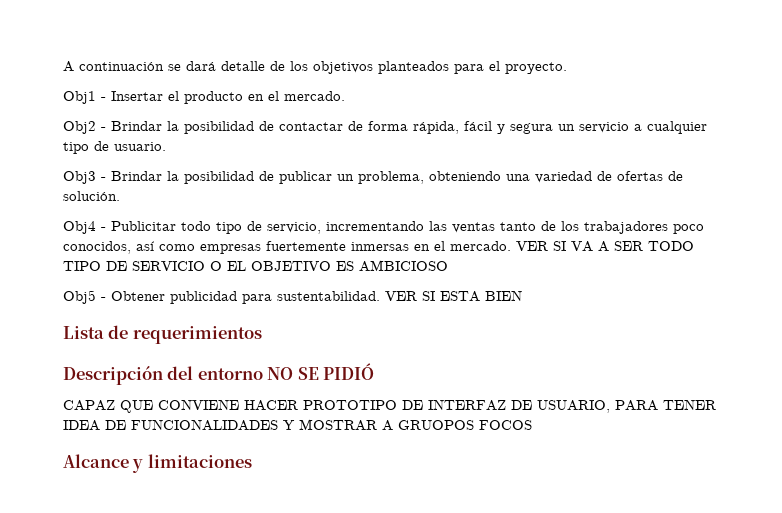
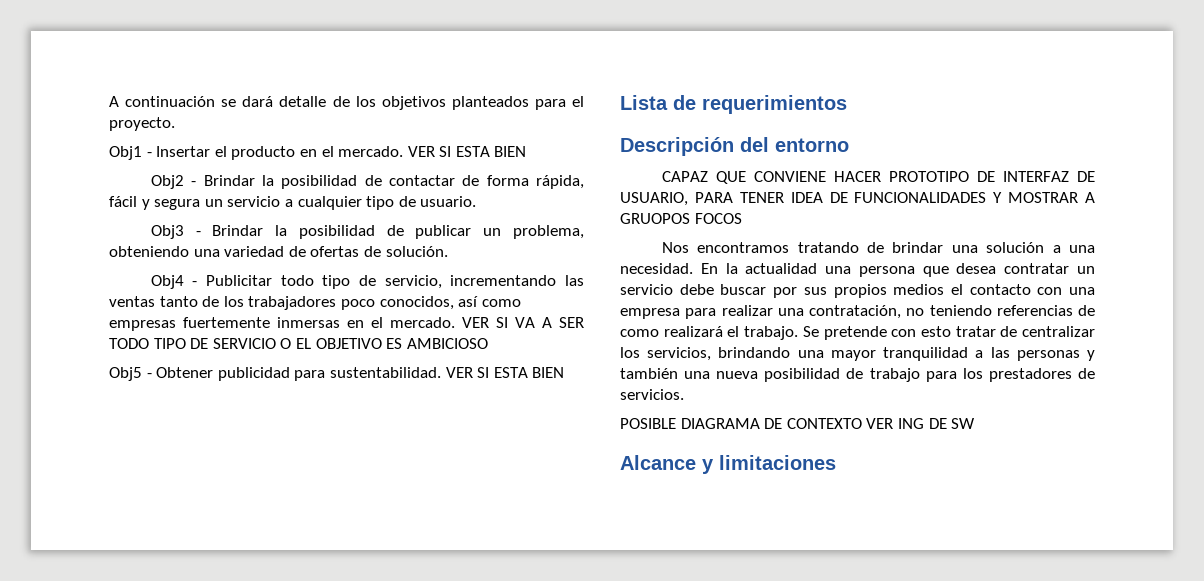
- Obj1 - Insertar el producto en el mercado.
+ Obj1 - Insertar el producto en el mercado. VER SI ESTA BIEN
- Descripción del entorno NO SE PIDIÓ
+ Descripción del entorno
+ Nos encontramos tratando de brindar una solución a una necesidad. En la actualidad una persona que desea contratar un servicio debe buscar por sus propios medios el contacto con una empresa para realizar una contratación, no teniendo referencias de como realizará el trabajo. Se pretende con esto tratar de centralizar los servicios, brindando una mayor tranquilidad a las personas y también una nueva posibilidad de trabajo para los prestadores de servicios.
+ POSIBLE DIAGRAMA DE CONTEXTO VER ING DE SW

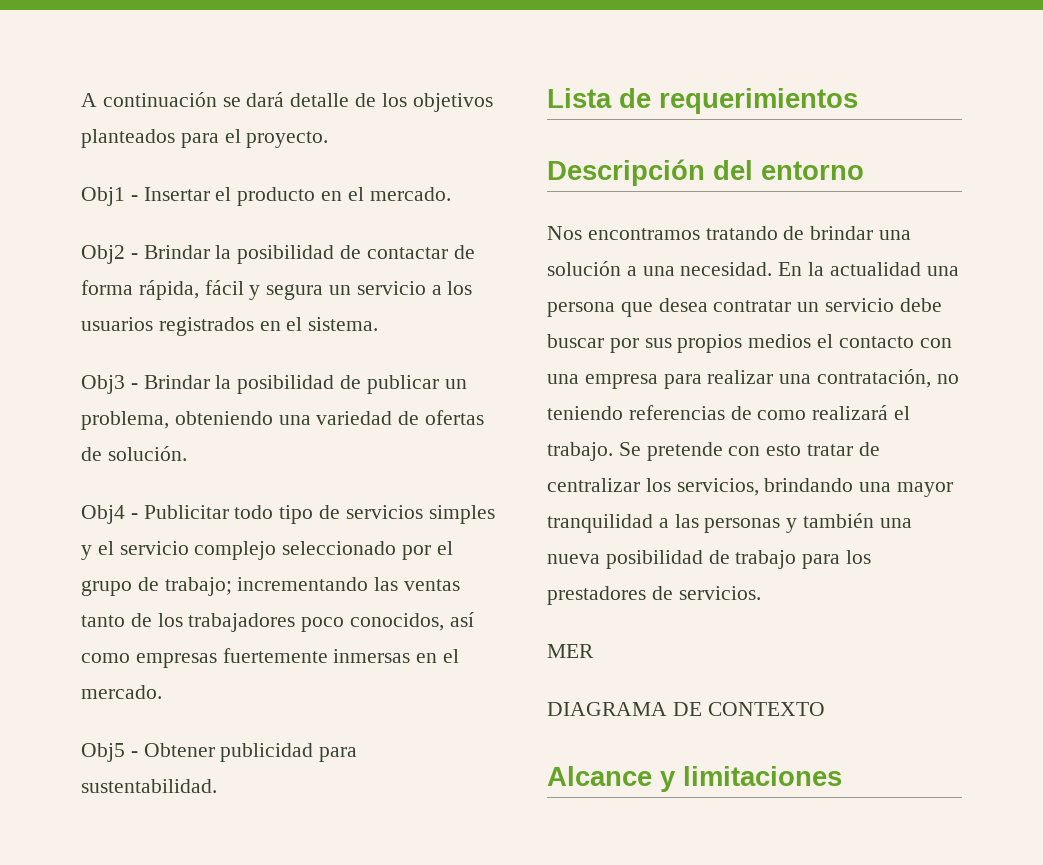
- Obj1 - Insertar el producto en el mercado. VER SI ESTA BIEN
+ Obj1 - Insertar el producto en el mercado.
- Obj2 - Brindar la posibilidad de contactar de forma rápida, fácil y segura un servicio a cualquier tipo de usuario.
+ Obj2 - Brindar la posibilidad de contactar de forma rápida, fácil y segura un servicio a los usuarios registrados en el sistema.
- Obj4 - Publicitar todo tipo de servicio, incrementando las ventas tanto de los trabajadores poco conocidos, así como empresas fuertemente inmersas en el mercado. VER SI VA A SER TODO TIPO DE SERVICIO O EL OBJETIVO ES AMBICIOSO
+ Obj4 - Publicitar todo tipo de servicios simples y el servicio complejo seleccionado por el grupo de trabajo; incrementando las ventas tanto de los trabajadores poco conocidos, así como empresas fuertemente inmersas en el mercado.
- Obj5 - Obtener publicidad para sustentabilidad. VER SI ESTA BIEN
+ Obj5 - Obtener publicidad para sustentabilidad.
- CAPAZ QUE CONVIENE HACER PROTOTIPO DE INTERFAZ DE USUARIO, PARA TENER IDEA DE FUNCIONALIDADES Y MOSTRAR A GRUOPOS FOCOS
- POSIBLE DIAGRAMA DE CONTEXTO VER ING DE SW
+ MER
+ DIAGRAMA DE CONTEXTO

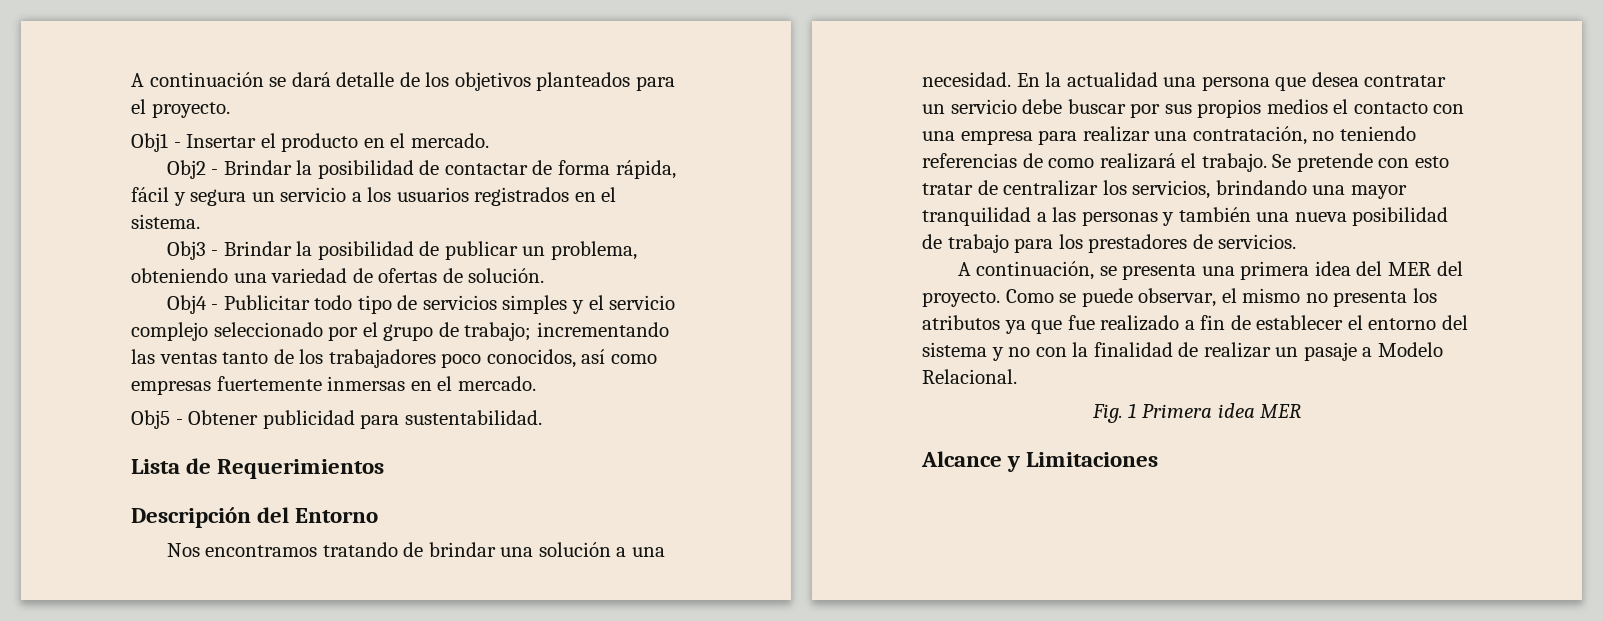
- Lista de requerimientos
+ Lista de Requerimientos
- Descripción del entorno
+ Descripción del Entorno
- MER
- DIAGRAMA DE CONTEXTO
+ A continuación, se presenta una primera idea del MER del proyecto. Como se puede observar, el mismo no presenta los atributos ya que fue realizado a fin de establecer el entorno del sistema y no con la finalidad de realizar un pasaje a Modelo Relacional.
+ Fig. 1 Primera idea MER
- Alcance y limitaciones
+ Alcance y Limitaciones

